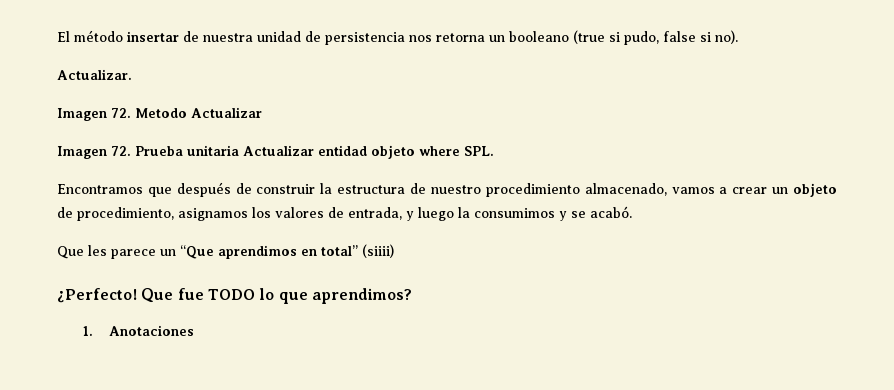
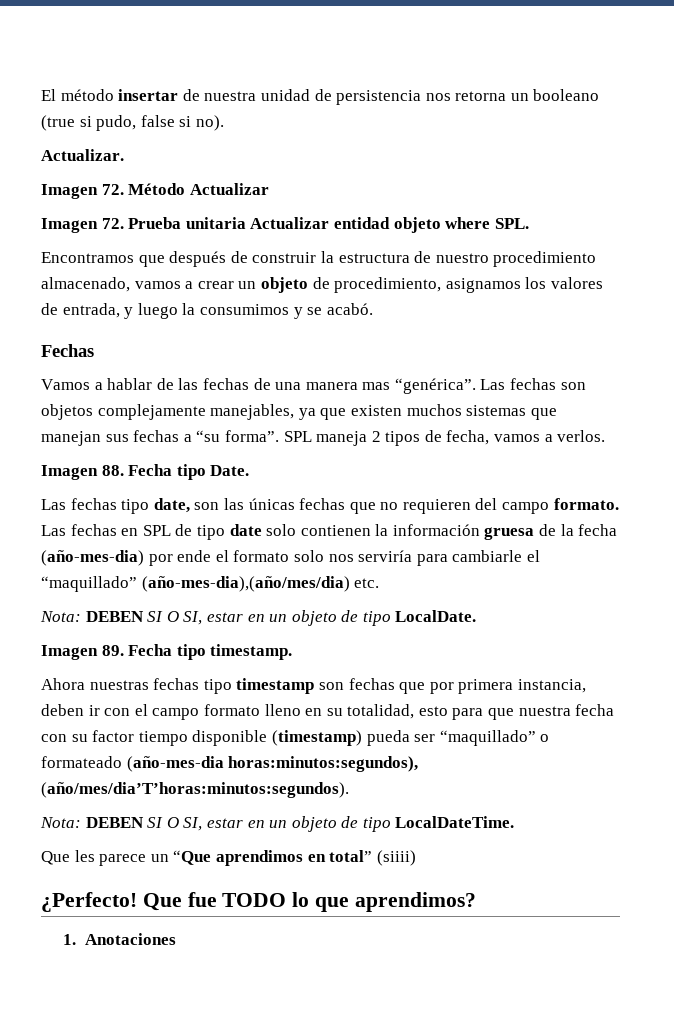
- Imagen 72. Metodo Actualizar
+ Imagen 72. Método Actualizar
+ Fechas
+ Vamos a hablar de las fechas de una manera mas “genérica”. Las fechas son objetos complejamente manejables, ya que existen muchos sistemas que manejan sus fechas a “su forma”. SPL maneja 2 tipos de fecha, vamos a verlos.
+ Imagen 88. Fecha tipo Date.
+ Las fechas tipo date, son las únicas fechas que no requieren del campo formato. Las fechas en SPL de tipo date solo contienen la información gruesa de la fecha (año-mes-dia) por ende el formato solo nos serviría para cambiarle el “maquillado” (año-mes-dia),(año/mes/dia) etc.
+ Nota: DEBEN SI O SI, estar en un objeto de tipo LocalDate.
+ Imagen 89. Fecha tipo timestamp.
+ Ahora nuestras fechas tipo timestamp son fechas que por primera instancia, deben ir con el campo formato lleno en su totalidad, esto para que nuestra fecha con su factor tiempo disponible (timestamp) pueda ser “maquillado” o formateado (año-mes-dia horas:minutos:segundos), (año/mes/dia’T’horas:minutos:segundos).
+ Nota: DEBEN SI O SI, estar en un objeto de tipo LocalDateTime.

